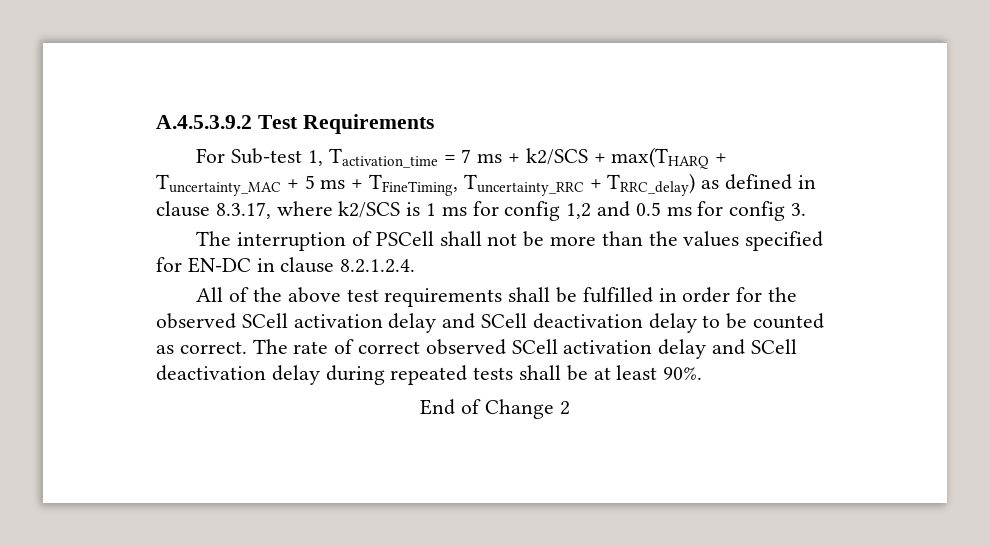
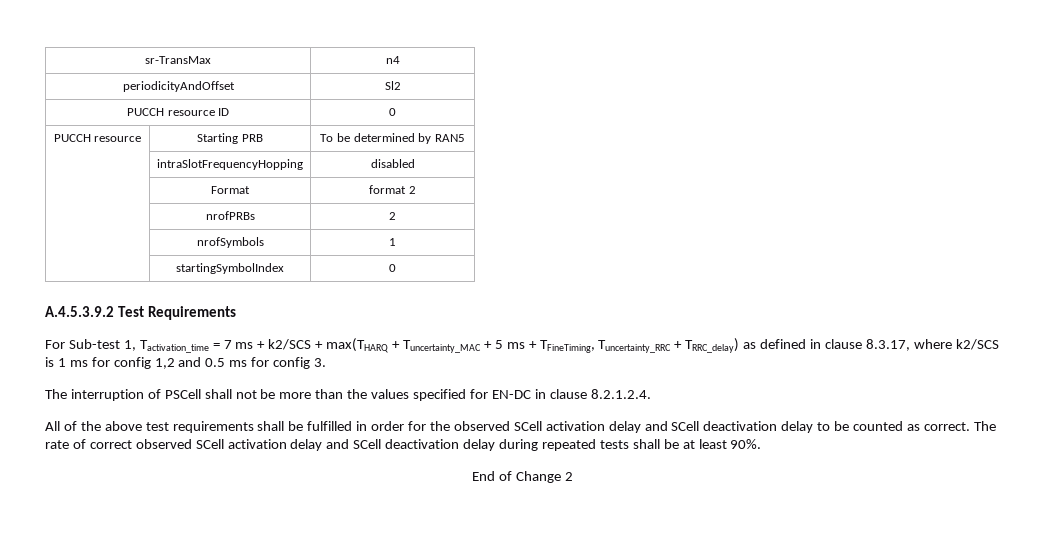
+ sr-TransMax | n4
+ periodicityAndOffset | Sl2
+ PUCCH resource ID | 0
+ PUCCH resource | Starting PRB | To be determined by RAN5
+ | intraSlotFrequencyHopping | disabled
+ | Format | format 2
+ | nrofPRBs | 2
+ | nrofSymbols | 1
+ | startingSymbolIndex | 0

